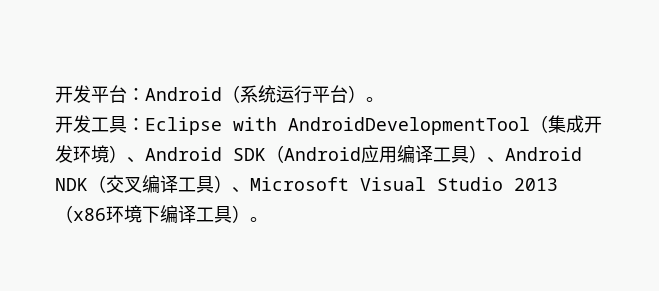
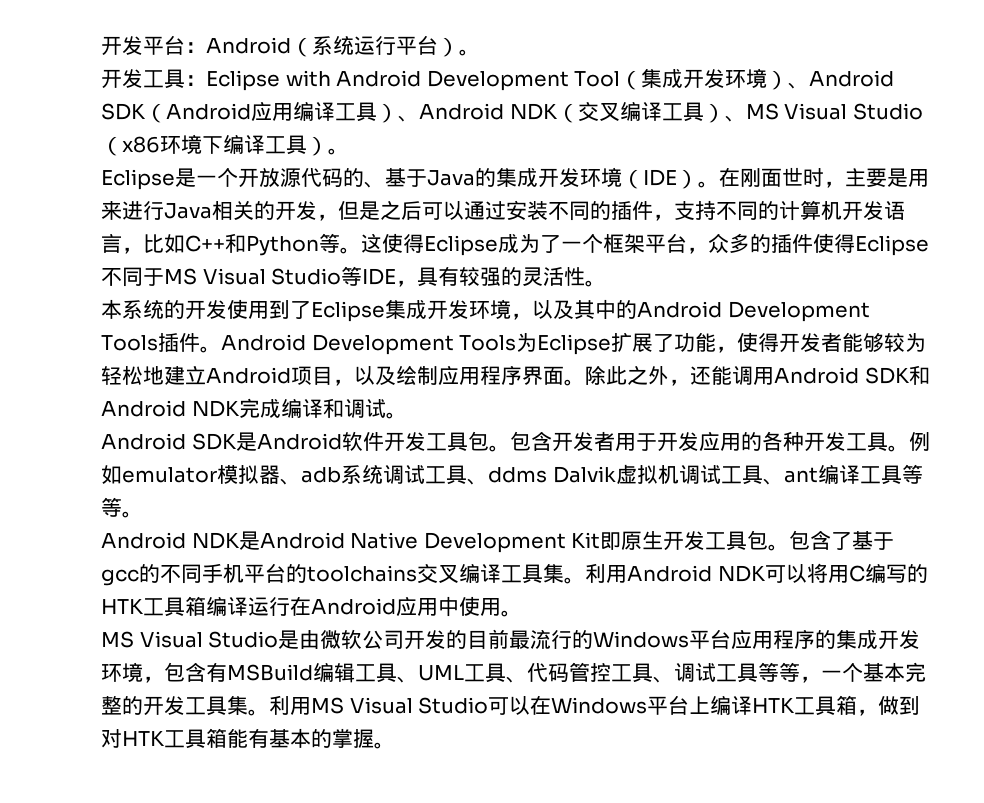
- 开发工具：Eclipse with AndroidDevelopmentTool（集成开发环境）、Android SDK（Android应用编译工具）、Android NDK（交叉编译工具）、Microsoft Visual Studio 2013（x86环境下编译工具）。
+ 开发工具：Eclipse with Android Development Tool（集成开发环境）、Android SDK（Android应用编译工具）、Android NDK（交叉编译工具）、MS Visual Studio（x86环境下编译工具）。
+ Eclipse是一个开放源代码的、基于Java的集成开发环境（IDE）。在刚面世时，主要是用来进行Java相关的开发，但是之后可以通过安装不同的插件，支持不同的计算机开发语言，比如C++和Python等。这使得Eclipse成为了一个框架平台，众多的插件使得Eclipse不同于MS Visual Studio等IDE，具有较强的灵活性。
+ 本系统的开发使用到了Eclipse集成开发环境，以及其中的Android Development Tools插件。Android Development Tools为Eclipse扩展了功能，使得开发者能够较为轻松地建立Android项目，以及绘制应用程序界面。除此之外，还能调用Android SDK和Android NDK完成编译和调试。
+ Android SDK是Android软件开发工具包。包含开发者用于开发应用的各种开发工具。例如emulator模拟器、adb系统调试工具、ddms Dalvik虚拟机调试工具、ant编译工具等等。
+ Android NDK是Android Native Development Kit即原生开发工具包。包含了基于gcc的不同手机平台的toolchains交叉编译工具集。利用Android NDK可以将用C编写的HTK工具箱编译运行在Android应用中使用。
+ MS Visual Studio是由微软公司开发的目前最流行的Windows平台应用程序的集成开发环境，包含有MSBuild编辑工具、UML工具、代码管控工具、调试工具等等，一个基本完整的开发工具集。利用MS Visual Studio可以在Windows平台上编译HTK工具箱，做到对HTK工具箱能有基本的掌握。

